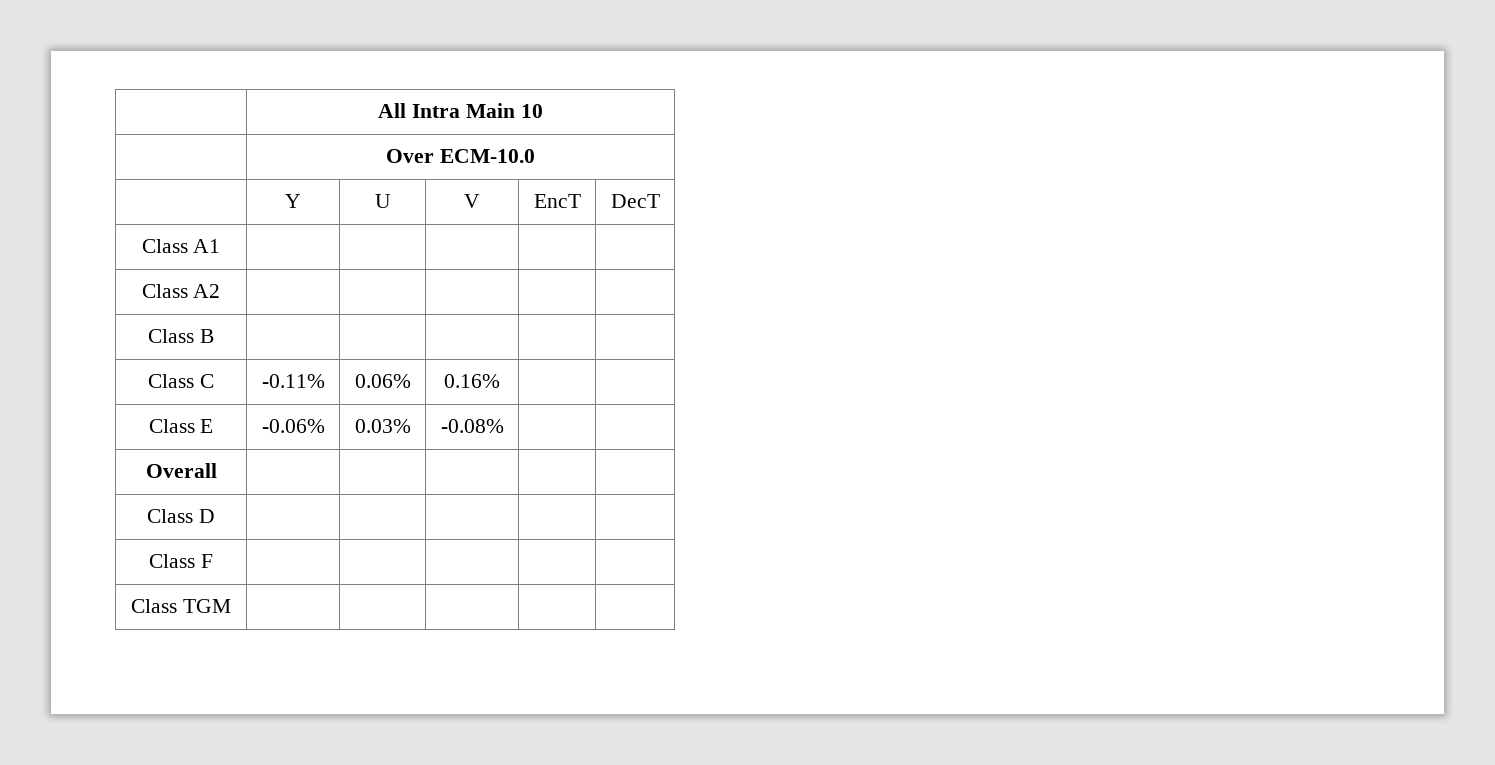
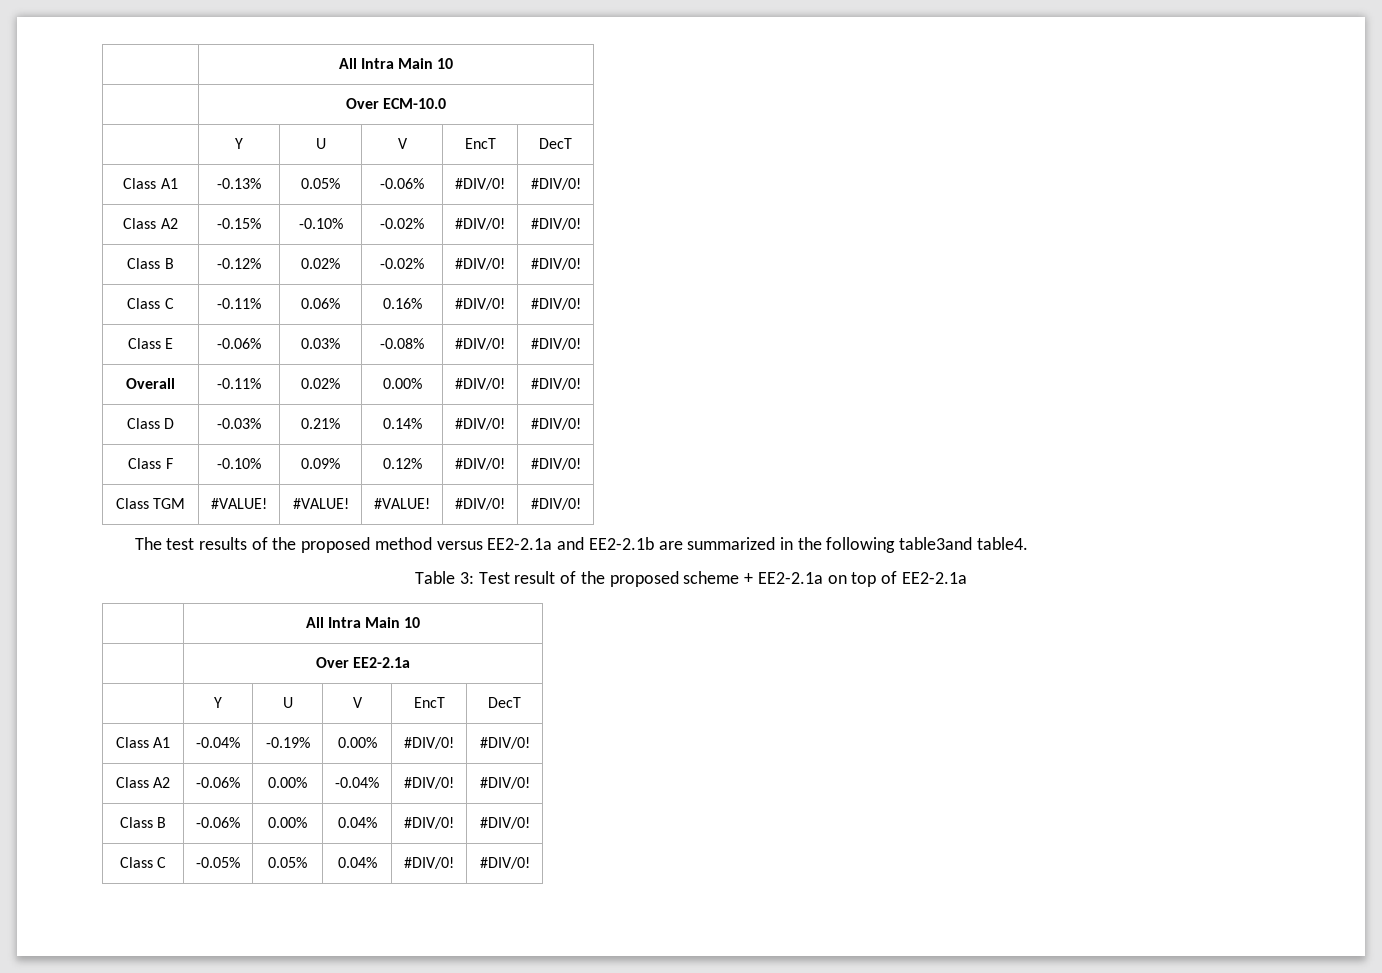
- Class A1 | | | | |
- Class A2 | | | | |
- Class B | | | | |
+ Class A1 | -0.13% | 0.05% | -0.06% | #DIV/0! | #DIV/0!
+ Class A2 | -0.15% | -0.10% | -0.02% | #DIV/0! | #DIV/0!
+ Class B | -0.12% | 0.02% | -0.02% | #DIV/0! | #DIV/0!
- Class C | -0.11% | 0.06% | 0.16% | |
+ Class C | -0.11% | 0.06% | 0.16% | #DIV/0! | #DIV/0!
- Class E | -0.06% | 0.03% | -0.08% | |
+ Class E | -0.06% | 0.03% | -0.08% | #DIV/0! | #DIV/0!
- Overall | | | | |
- Class D | | | | |
- Class F | | | | |
- Class TGM | | | | |
+ Overall | -0.11% | 0.02% | 0.00% | #DIV/0! | #DIV/0!
+ Class D | -0.03% | 0.21% | 0.14% | #DIV/0! | #DIV/0!
+ Class F | -0.10% | 0.09% | 0.12% | #DIV/0! | #DIV/0!
+ Class TGM | #VALUE! | #VALUE! | #VALUE! | #DIV/0! | #DIV/0!
+ The test results of the proposed method versus EE2-2.1a and EE2-2.1b are summarized in the following table3and table4.
+ Table 3: Test result of the proposed scheme + EE2-2.1a on top of EE2-2.1a
+ | All Intra Main 10
+ | Over EE2-2.1a
+ | Y | U | V | EncT | DecT
+ Class A1 | -0.04% | -0.19% | 0.00% | #DIV/0! | #DIV/0!
+ Class A2 | -0.06% | 0.00% | -0.04% | #DIV/0! | #DIV/0!
+ Class B | -0.06% | 0.00% | 0.04% | #DIV/0! | #DIV/0!
+ Class C | -0.05% | 0.05% | 0.04% | #DIV/0! | #DIV/0!

